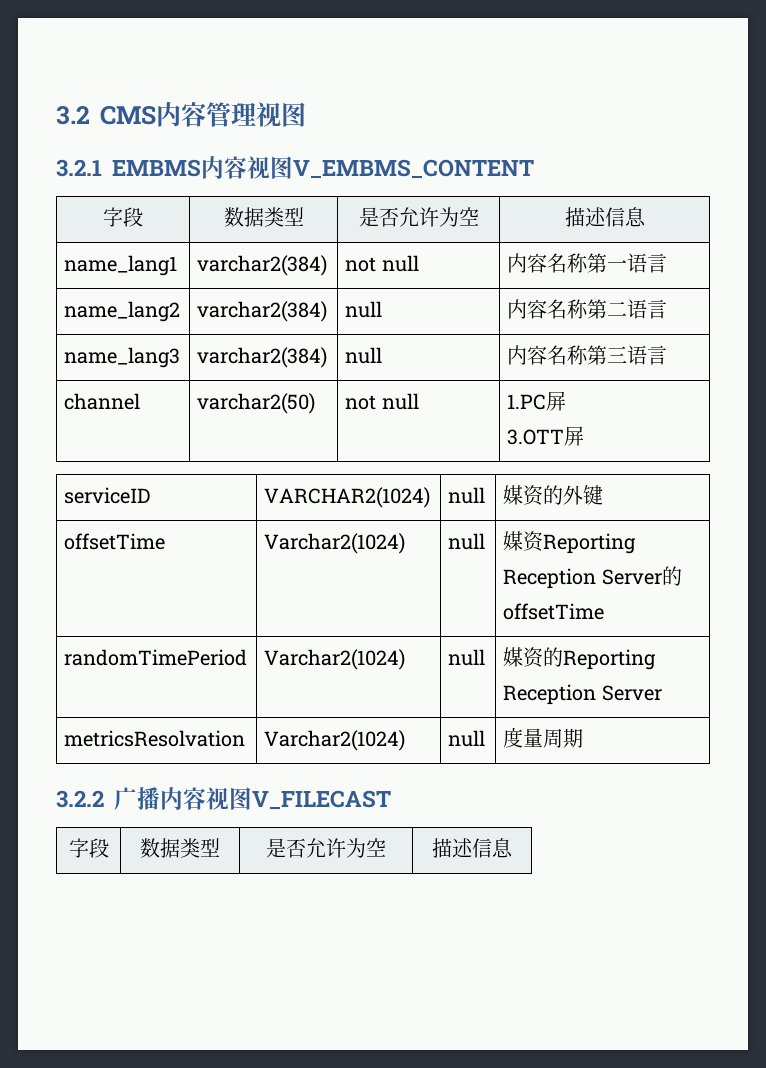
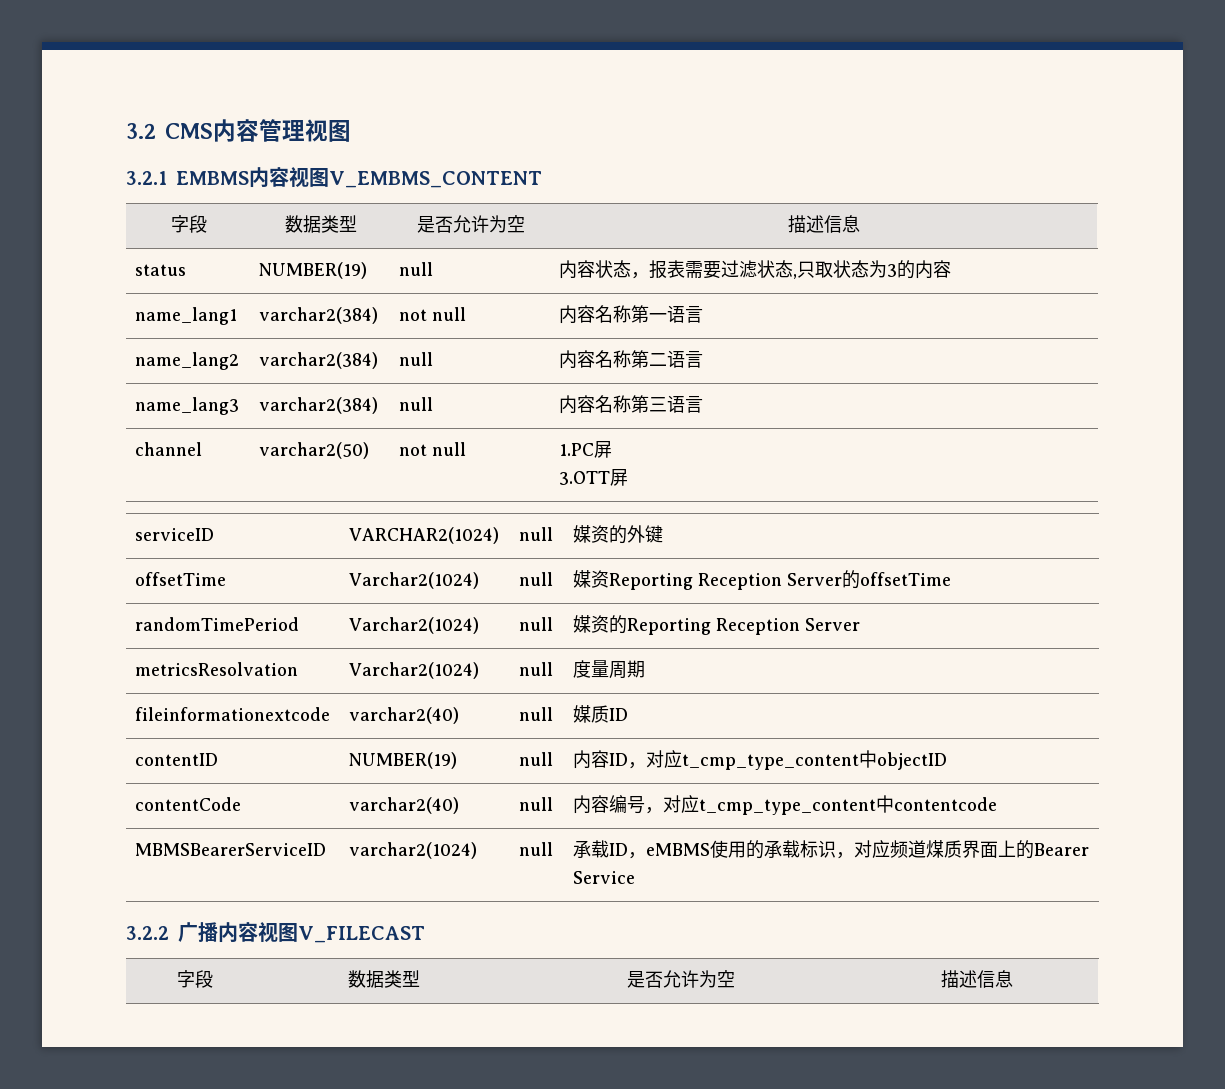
+ status | NUMBER(19) | null | 内容状态，报表需要过滤状态,只取状态为3的内容
+ fileinformationextcode | varchar2(40) | null | 媒质ID
+ contentID | NUMBER(19) | null | 内容ID，对应t_cmp_type_content中objectID
+ contentCode | varchar2(40) | null | 内容编号，对应t_cmp_type_content中contentcode
+ MBMSBearerServiceID | varchar2(1024) | null | 承载ID，eMBMS使用的承载标识，对应频道煤质界面上的Bearer Service

